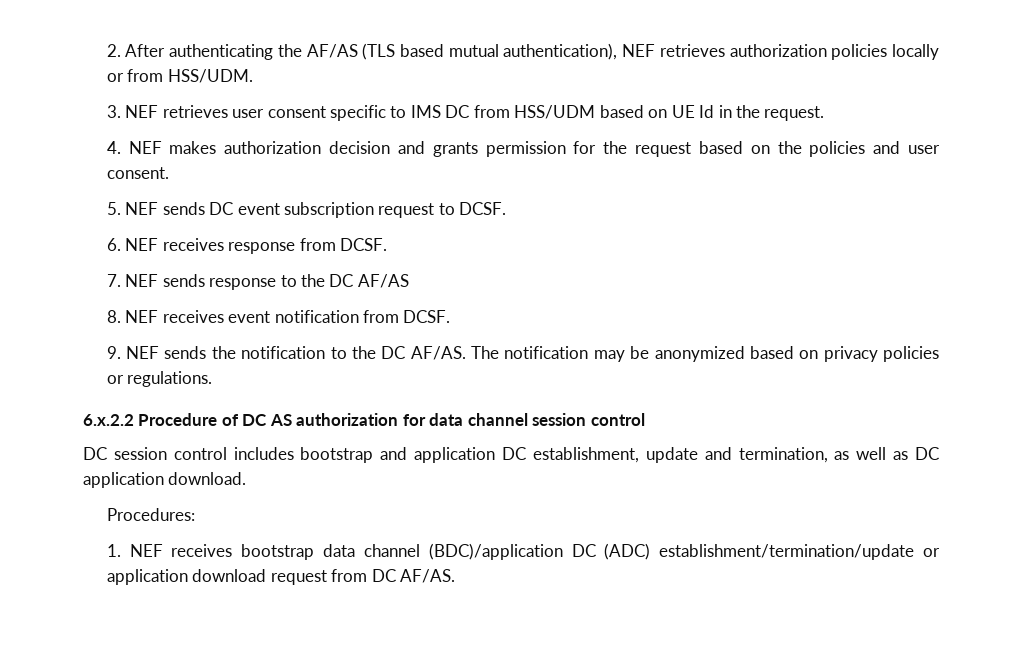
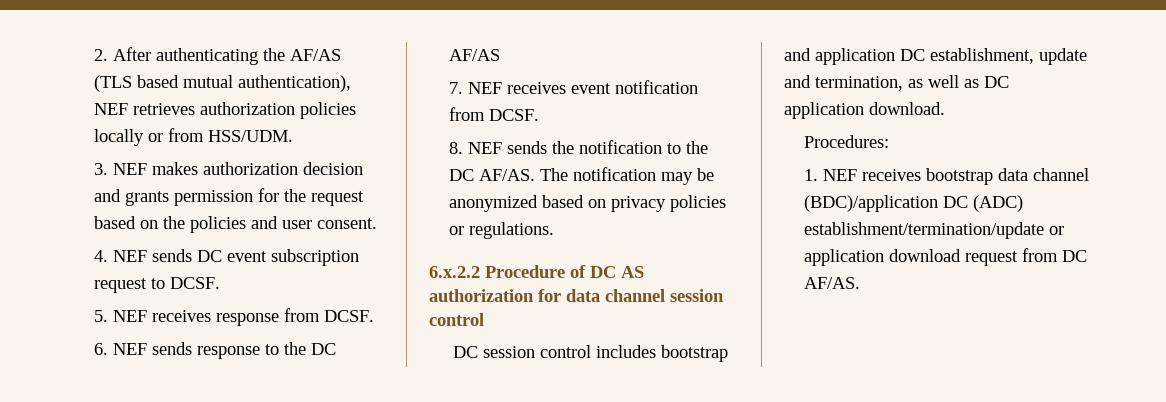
- 3. NEF retrieves user consent specific to IMS DC from HSS/UDM based on UE Id in the request.
- 4. NEF makes authorization decision and grants permission for the request based on the policies and user consent.
+ 3. NEF makes authorization decision and grants permission for the request based on the policies and user consent.
- 5. NEF sends DC event subscription request to DCSF.
+ 4. NEF sends DC event subscription request to DCSF.
- 6. NEF receives response from DCSF.
+ 5. NEF receives response from DCSF.
- 7. NEF sends response to the DC AF/AS
+ 6. NEF sends response to the DC AF/AS
- 8. NEF receives event notification from DCSF.
+ 7. NEF receives event notification from DCSF.
- 9. NEF sends the notification to the DC AF/AS.
+ 8. NEF sends the notification to the DC AF/AS.

